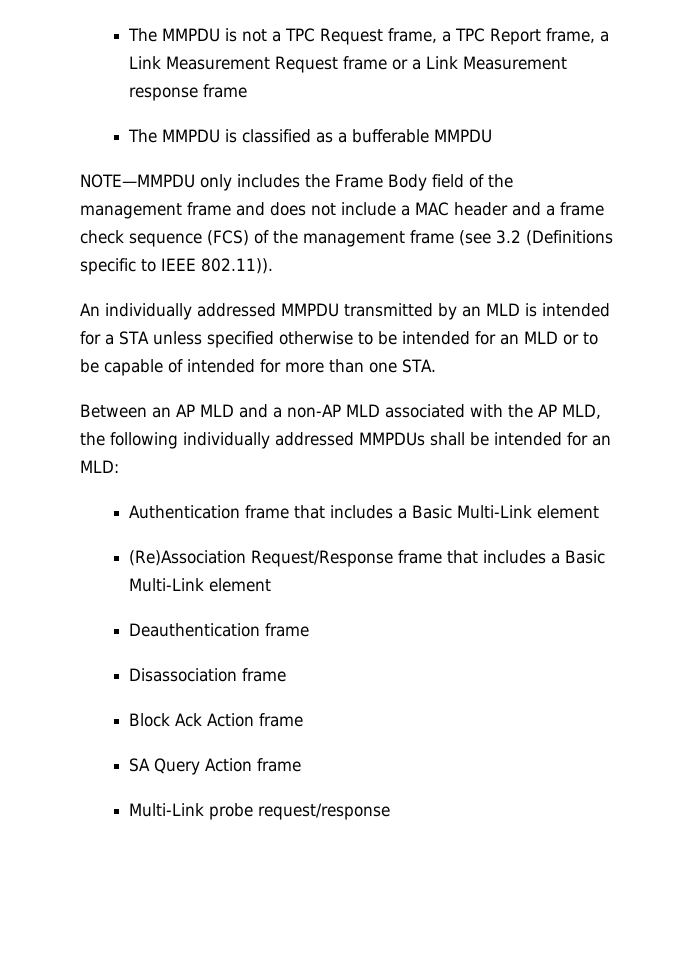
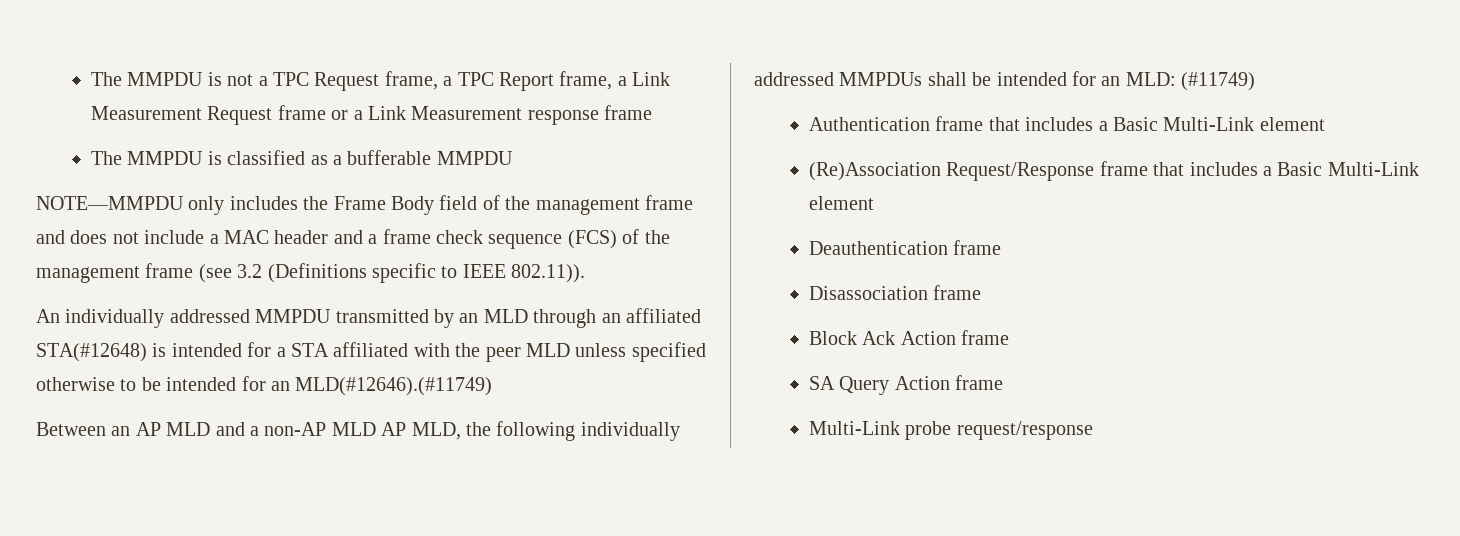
- An individually addressed MMPDU transmitted by an MLD is intended for a STA unless specified otherwise to be intended for an MLD or to be capable of intended for more than one STA.
+ An individually addressed MMPDU transmitted by an MLD through an affiliated STA(#12648) is intended for a STA affiliated with the peer MLD unless specified otherwise to be intended for an MLD(#12646).(#11749)
- Between an AP MLD and a non-AP MLD associated with the AP MLD, the following individually addressed MMPDUs shall be intended for an MLD:
+ Between an AP MLD and a non-AP MLD AP MLD, the following individually addressed MMPDUs shall be intended for an MLD: (#11749)

